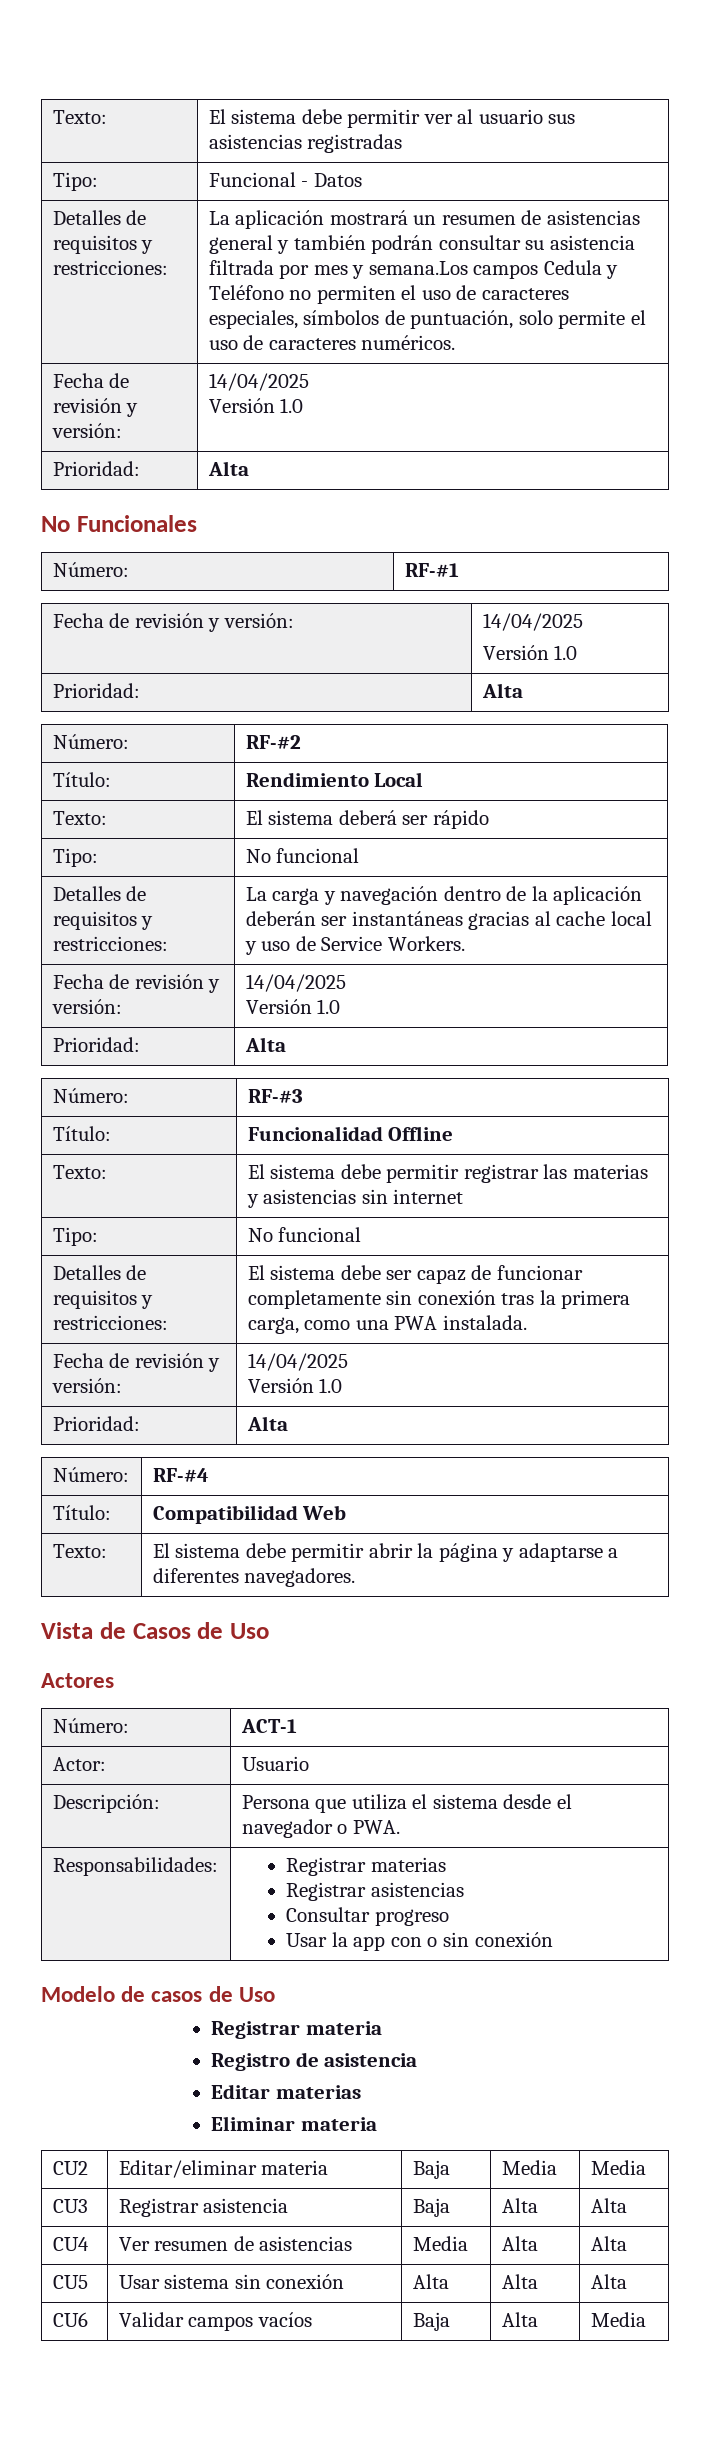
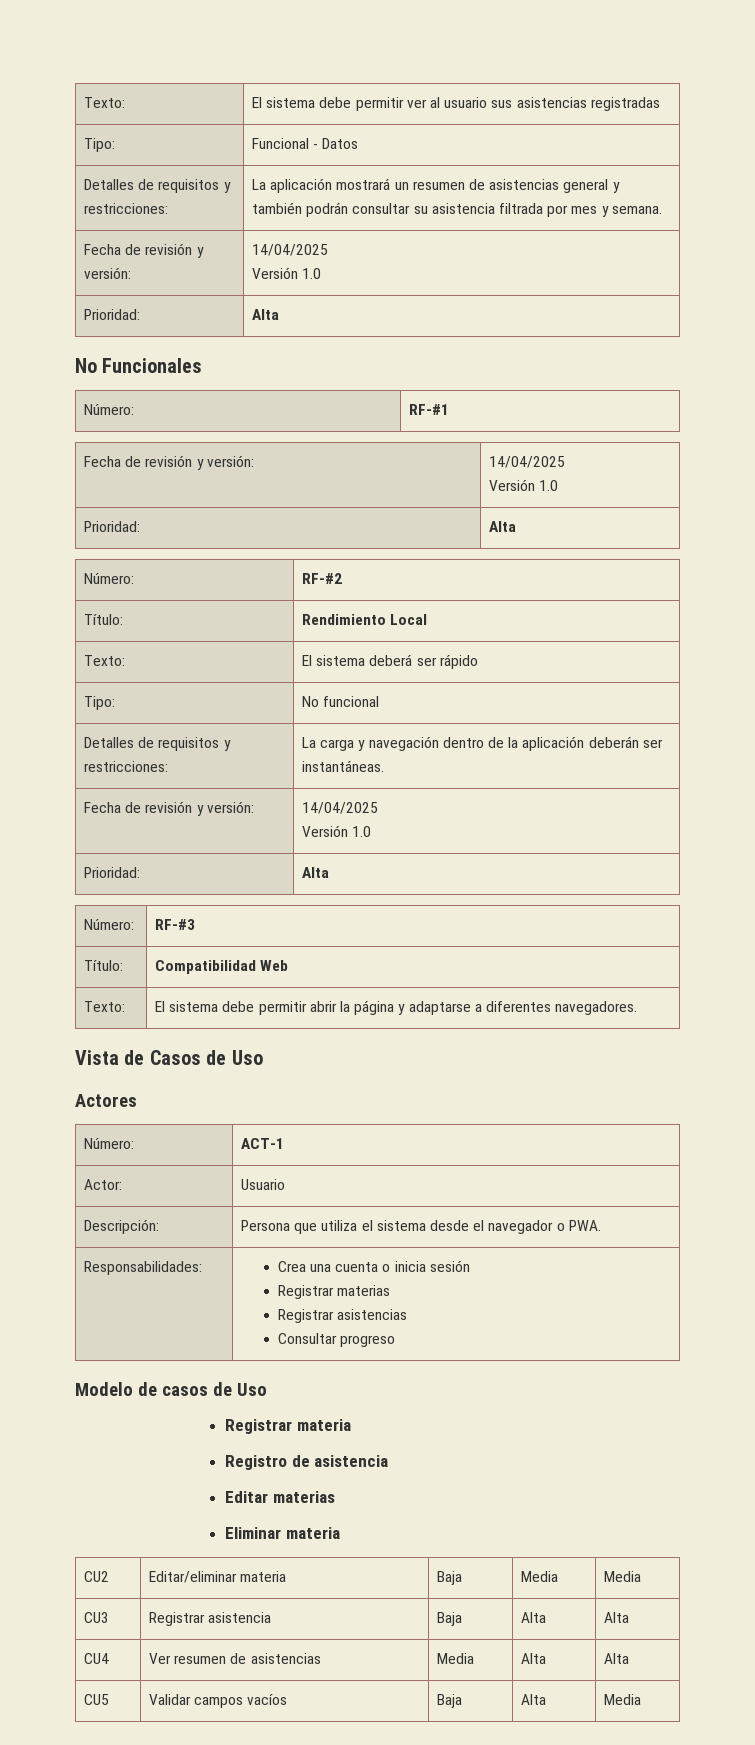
- La aplicación mostrará un resumen de asistencias general y también podrán consultar su asistencia filtrada por mes y semana.Los campos Cedula y Teléfono no permiten el uso de caracteres especiales, símbolos de puntuación, solo permite el uso de caracteres numéricos.
+ La aplicación mostrará un resumen de asistencias general y también podrán consultar su asistencia filtrada por mes y semana.
- Detalles de requisitos y restricciones: | La carga y navegación dentro de la aplicación deberán ser instantáneas gracias al cache local y uso de Service Workers.
+ Detalles de requisitos y restricciones: | La carga y navegación dentro de la aplicación deberán ser instantáneas.
- Título: | Funcionalidad Offline
- Texto: | El sistema debe permitir registrar las materias y asistencias sin internet
- Tipo: | No funcional
- Detalles de requisitos y restricciones: | El sistema debe ser capaz de funcionar completamente sin conexión tras la primera carga, como una PWA instalada.
- Fecha de revisión y versión: | 14/04/2025
- Versión 1.0
- Prioridad: | Alta
- Número: | RF-#4
- Responsabilidades: | Registrar materias
+ Responsabilidades: | Crea una cuenta o inicia sesión
+ Registrar materias
  Registrar asistencias
  Consultar progreso
- Usar la app con o sin conexión
- CU5 | Usar sistema sin conexión | Alta | Alta | Alta
- CU6 | Validar campos vacíos | Baja | Alta | Media
+ CU5 | Validar campos vacíos | Baja | Alta | Media

